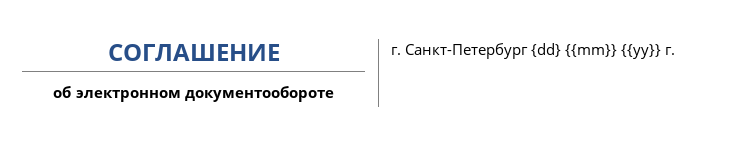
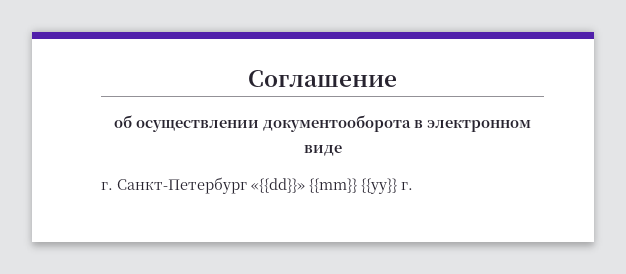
- СОГЛАШЕНИЕ
+ Соглашение
- об электронном документообороте
+ об осуществлении документооборота в электронном виде
- г. Санкт-Петербург {dd} {{mm}} {{yy}} г.
+ г. Санкт-Петербург «{{dd}}» {{mm}} {{yy}} г.

